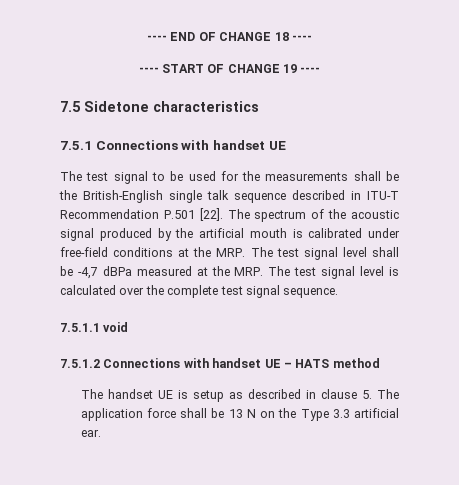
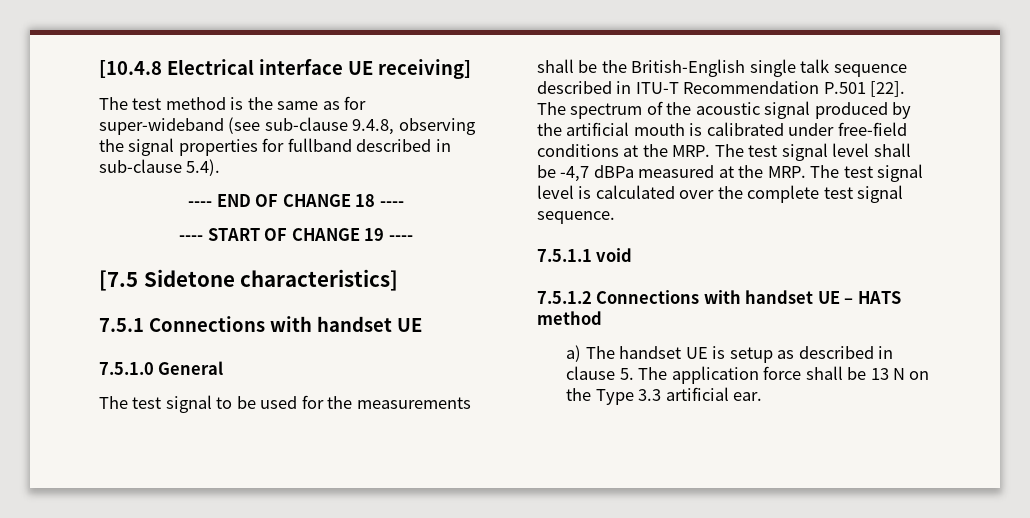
+ [10.4.8 Electrical interface UE receiving]
+ The test method is the same as for super-wideband (see sub-clause 9.4.8, observing the signal properties for fullband described in sub-clause 5.4).
- 7.5 Sidetone characteristics
+ [7.5 Sidetone characteristics]
+ 7.5.1.0 General
- The handset UE is setup as described in clause 5. The application force shall be 13 N on the Type 3.3 artificial ear.
+ a) The handset UE is setup as described in clause 5. The application force shall be 13 N on the Type 3.3 artificial ear.

